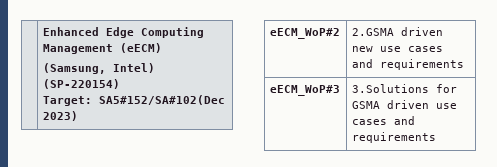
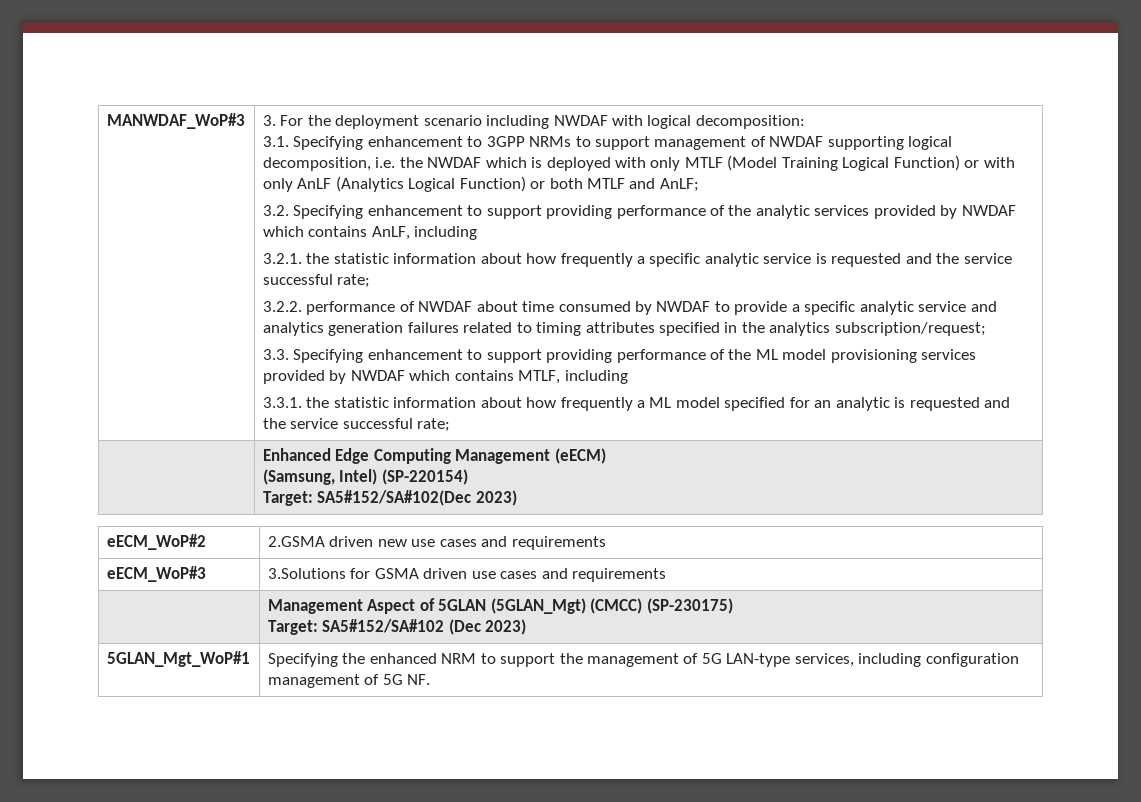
+ MANWDAF_WoP#3 | 3. For the deployment scenario including NWDAF with logical decomposition:
+ 3.1. Specifying enhancement to 3GPP NRMs to support management of NWDAF supporting logical decomposition, i.e. the NWDAF which is deployed with only MTLF (Model Training Logical Function) or with only AnLF (Analytics Logical Function) or both MTLF and AnLF;
+ 3.2. Specifying enhancement to support providing performance of the analytic services provided by NWDAF which contains AnLF, including
+ 3.2.1. the statistic information about how frequently a specific analytic service is requested and the service successful rate;
+ 3.2.2. performance of NWDAF about time consumed by NWDAF to provide a specific analytic service and analytics generation failures related to timing attributes specified in the analytics subscription/request;
+ 3.3. Specifying enhancement to support providing performance of the ML model provisioning services provided by NWDAF which contains MTLF, including
+ 3.3.1. the statistic information about how frequently a ML model specified for an analytic is requested and the service successful rate;
+ | Management Aspect of 5GLAN (5GLAN_Mgt) (CMCC) (SP-230175)
+ Target: SA5#152/SA#102 (Dec 2023)
+ 5GLAN_Mgt_WoP#1 | Specifying the enhanced NRM to support the management of 5G LAN-type services, including configuration management of 5G NF.

